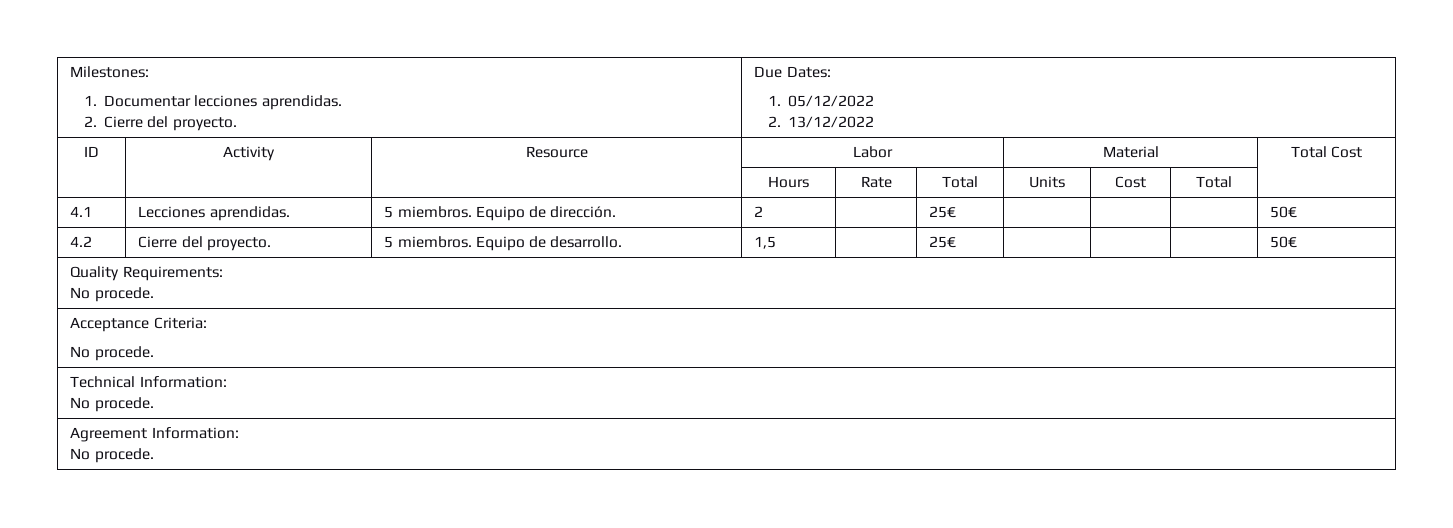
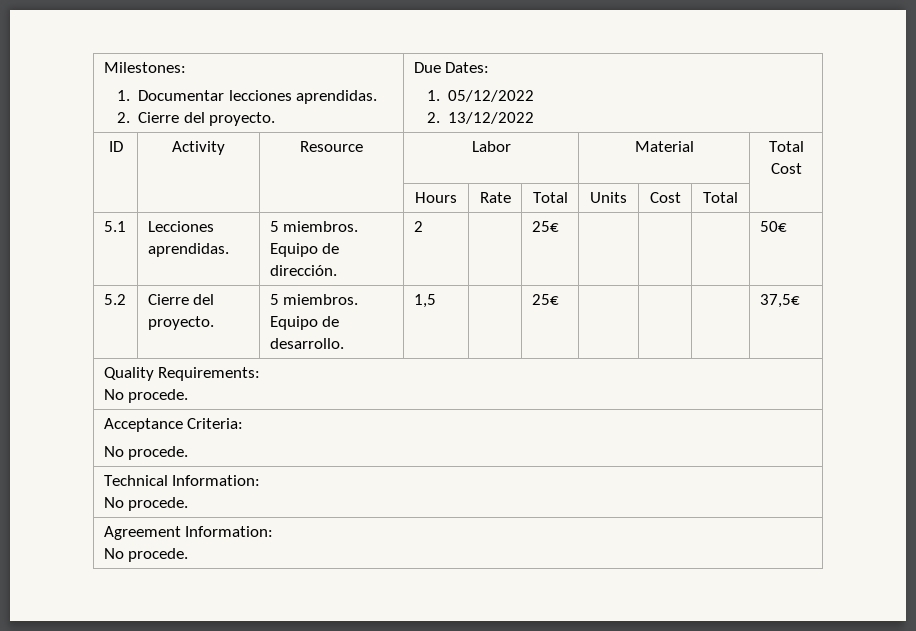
- 4.1 | Lecciones aprendidas. | 5 miembros. Equipo de dirección. | 2 | | 25€ | | | | 50€
+ 5.1 | Lecciones aprendidas. | 5 miembros. Equipo de dirección. | 2 | | 25€ | | | | 50€
- 4.2 | Cierre del proyecto. | 5 miembros. Equipo de desarrollo. | 1,5 | | 25€ | | | | 50€
+ 5.2 | Cierre del proyecto. | 5 miembros. Equipo de desarrollo. | 1,5 | | 25€ | | | | 37,5€

